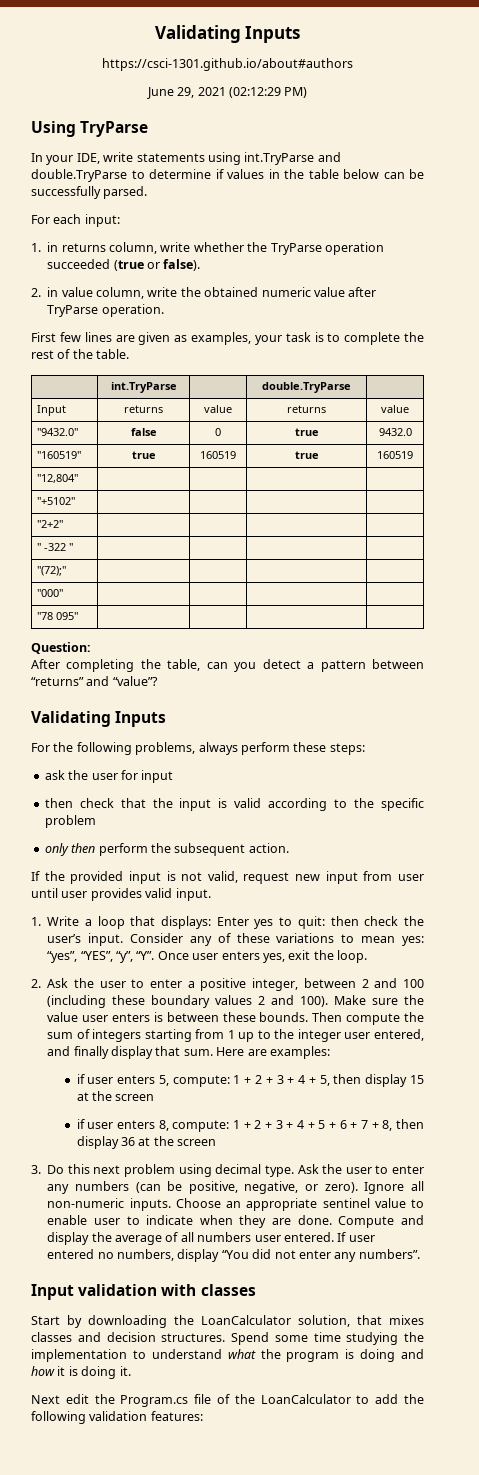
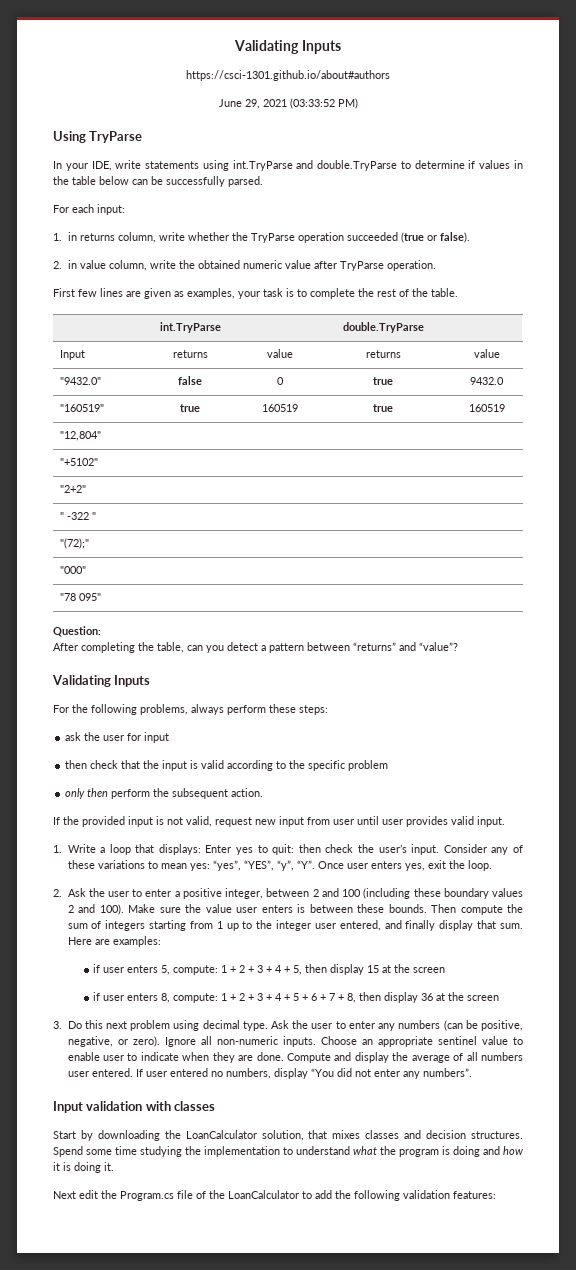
- June 29, 2021 (02:12:29 PM)
+ June 29, 2021 (03:33:52 PM)

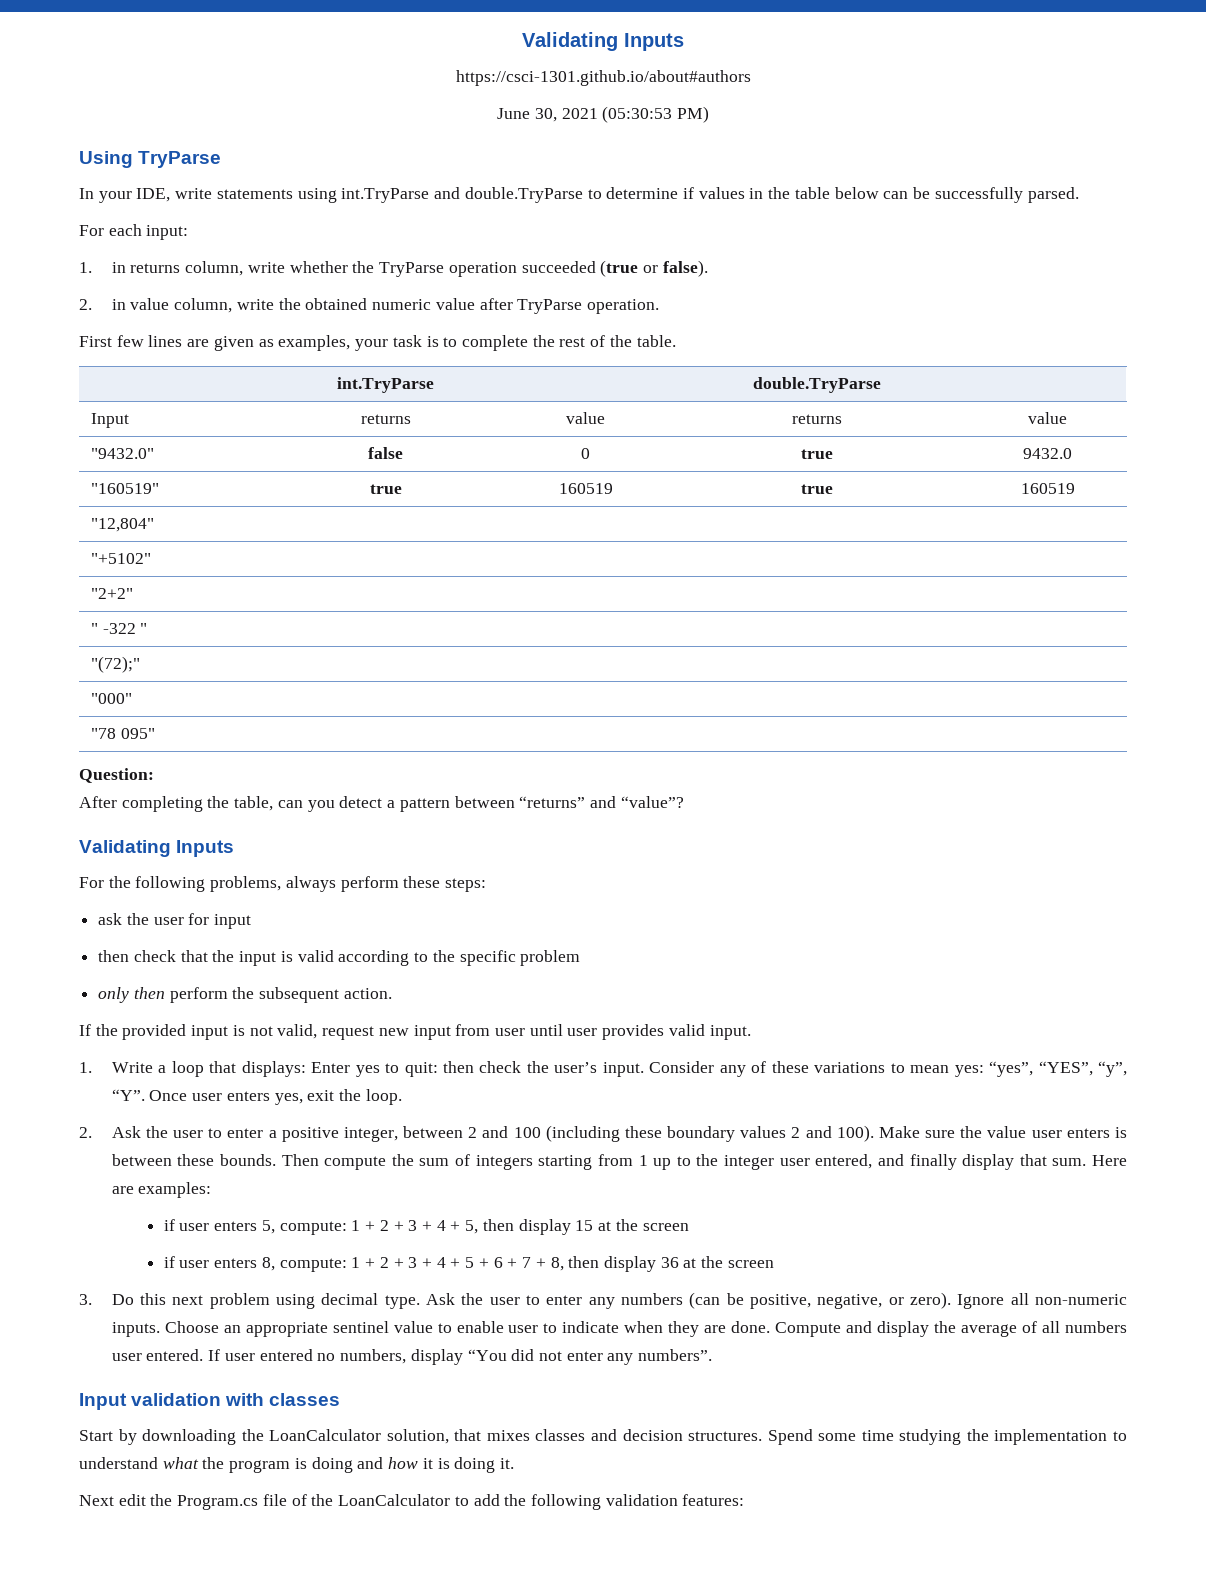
- June 29, 2021 (03:33:52 PM)
+ June 30, 2021 (05:30:53 PM)

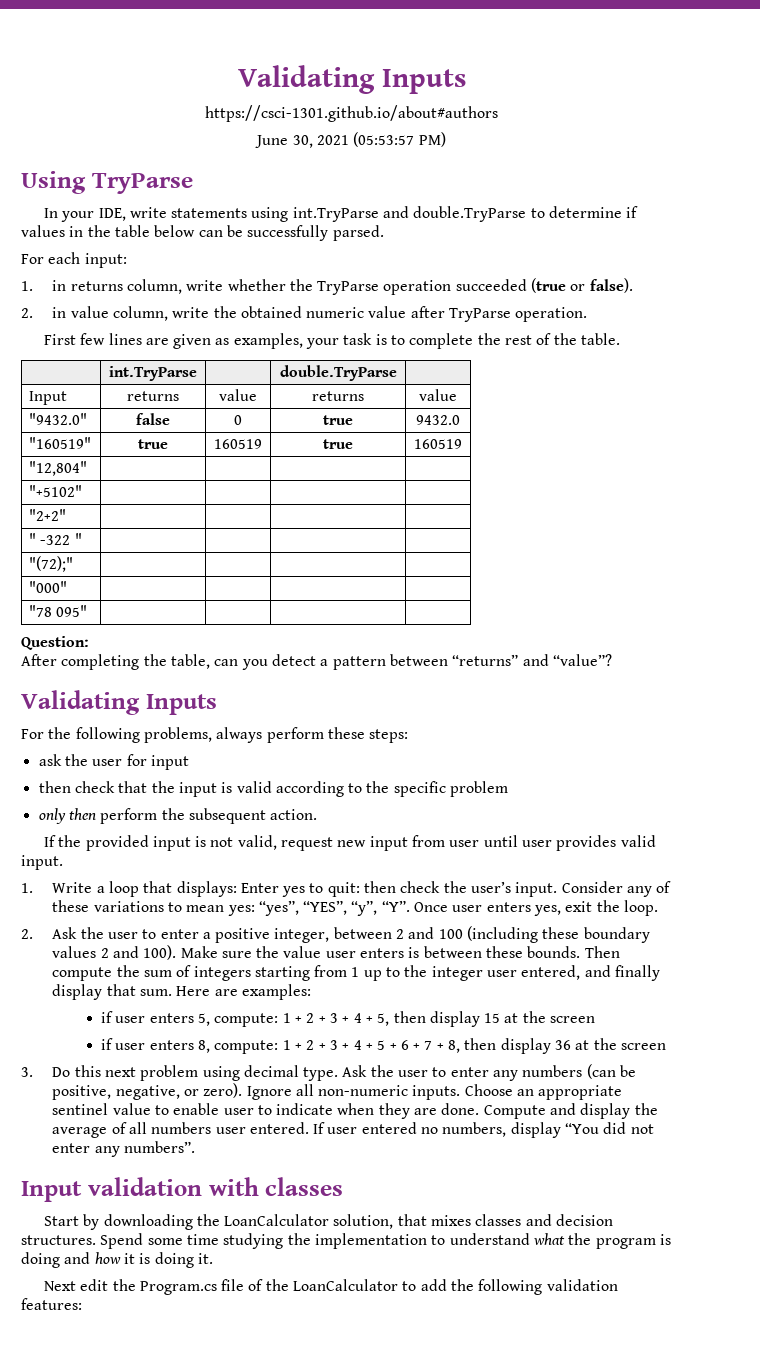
- June 30, 2021 (05:30:53 PM)
+ June 30, 2021 (05:53:57 PM)

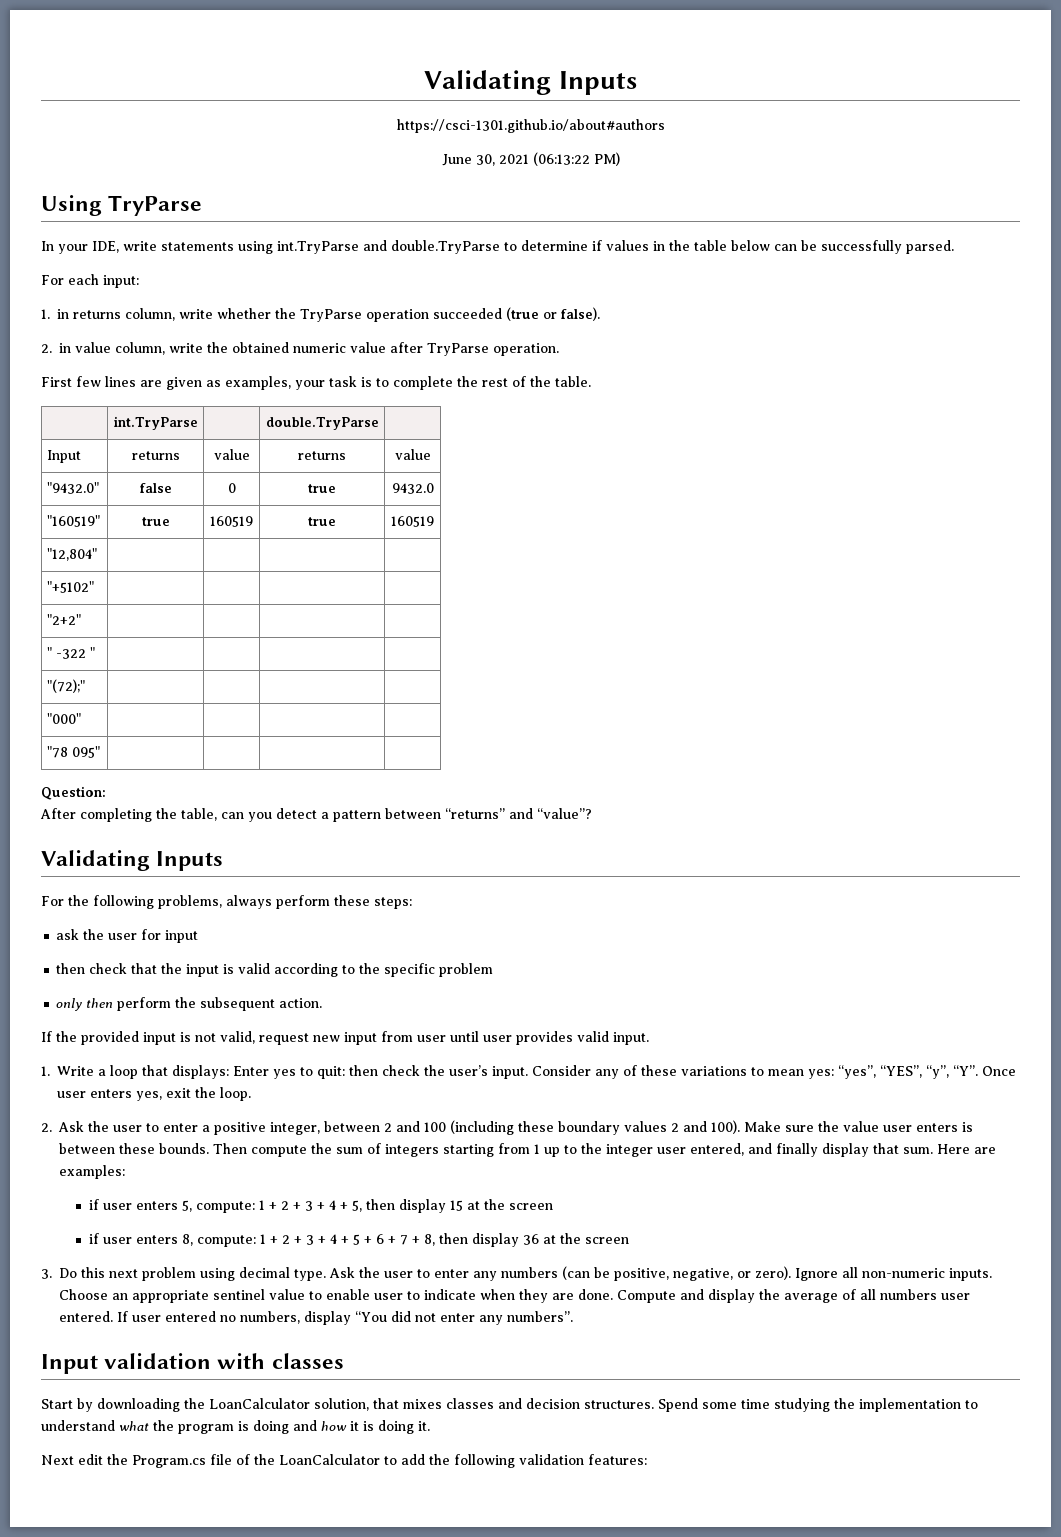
- June 30, 2021 (05:53:57 PM)
+ June 30, 2021 (06:13:22 PM)

